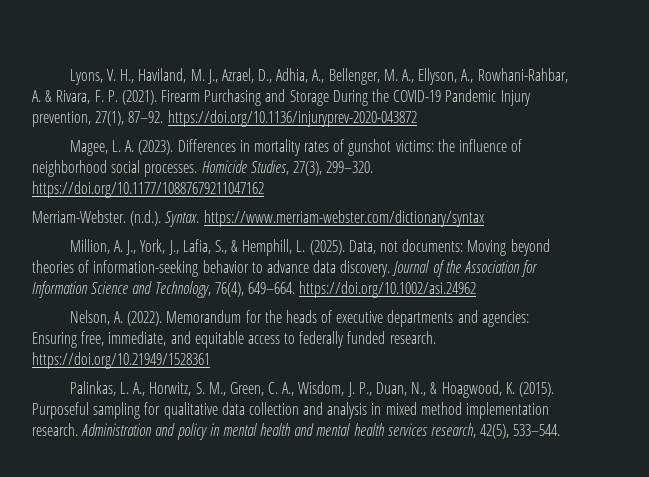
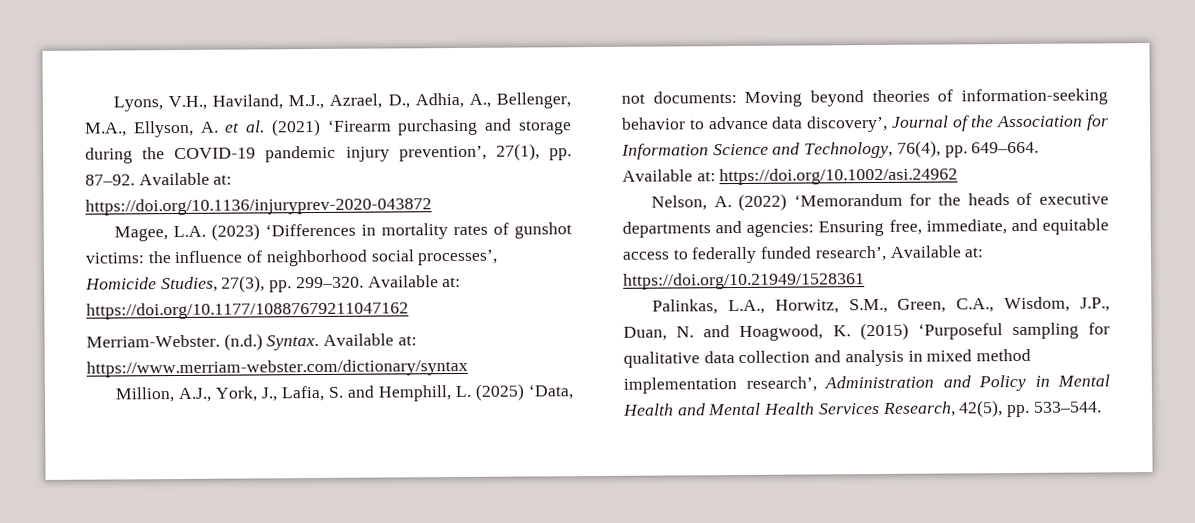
- Lyons, V. H., Haviland, M. J., Azrael, D., Adhia, A., Bellenger, M. A., Ellyson, A., Rowhani-Rahbar, A. & Rivara, F. P. (2021). Firearm Purchasing and Storage During the COVID-19 Pandemic Injury prevention, 27(1), 87–92. https://doi.org/10.1136/injuryprev-2020-043872
- Magee, L. A. (2023). Differences in mortality rates of gunshot victims: the influence of neighborhood social processes. Homicide Studies, 27(3), 299–320. https://doi.org/10.1177/10887679211047162
- Merriam-Webster. (n.d.). Syntax. https://www.merriam-webster.com/dictionary/syntax
+ Lyons, V.H., Haviland, M.J., Azrael, D., Adhia, A., Bellenger, M.A., Ellyson, A. et al. (2021) ‘Firearm purchasing and storage during the COVID-19 pandemic injury prevention’, 27(1), pp. 87–92. Available at: https://doi.org/10.1136/injuryprev-2020-043872
+ Magee, L.A. (2023) ‘Differences in mortality rates of gunshot victims: the influence of neighborhood social processes’, Homicide Studies, 27(3), pp. 299–320. Available at: https://doi.org/10.1177/10887679211047162
+ Merriam-Webster. (n.d.) Syntax. Available at: https://www.merriam-webster.com/dictionary/syntax
- Million, A. J., York, J., Lafia, S., & Hemphill, L. (2025). Data, not documents: Moving beyond theories of information-seeking behavior to advance data discovery. Journal of the Association for Information Science and Technology, 76(4), 649–664. https://doi.org/10.1002/asi.24962
+ Million, A.J., York, J., Lafia, S. and Hemphill, L. (2025) ‘Data, not documents: Moving beyond theories of information-seeking behavior to advance data discovery’, Journal of the Association for Information Science and Technology, 76(4), pp. 649–664. Available at: https://doi.org/10.1002/asi.24962
- Nelson, A. (2022). Memorandum for the heads of executive departments and agencies: Ensuring free, immediate, and equitable access to federally funded research. https://doi.org/10.21949/1528361
+ Nelson, A. (2022) ‘Memorandum for the heads of executive departments and agencies: Ensuring free, immediate, and equitable access to federally funded research’, Available at: https://doi.org/10.21949/1528361
- Palinkas, L. A., Horwitz, S. M., Green, C. A., Wisdom, J. P., Duan, N., & Hoagwood, K. (2015). Purposeful sampling for qualitative data collection and analysis in mixed method implementation research. Administration and policy in mental health and mental health services research, 42(5), 533–544.
+ Palinkas, L.A., Horwitz, S.M., Green, C.A., Wisdom, J.P., Duan, N. and Hoagwood, K. (2015) ‘Purposeful sampling for qualitative data collection and analysis in mixed method implementation research’, Administration and Policy in Mental Health and Mental Health Services Research, 42(5), pp. 533–544.

